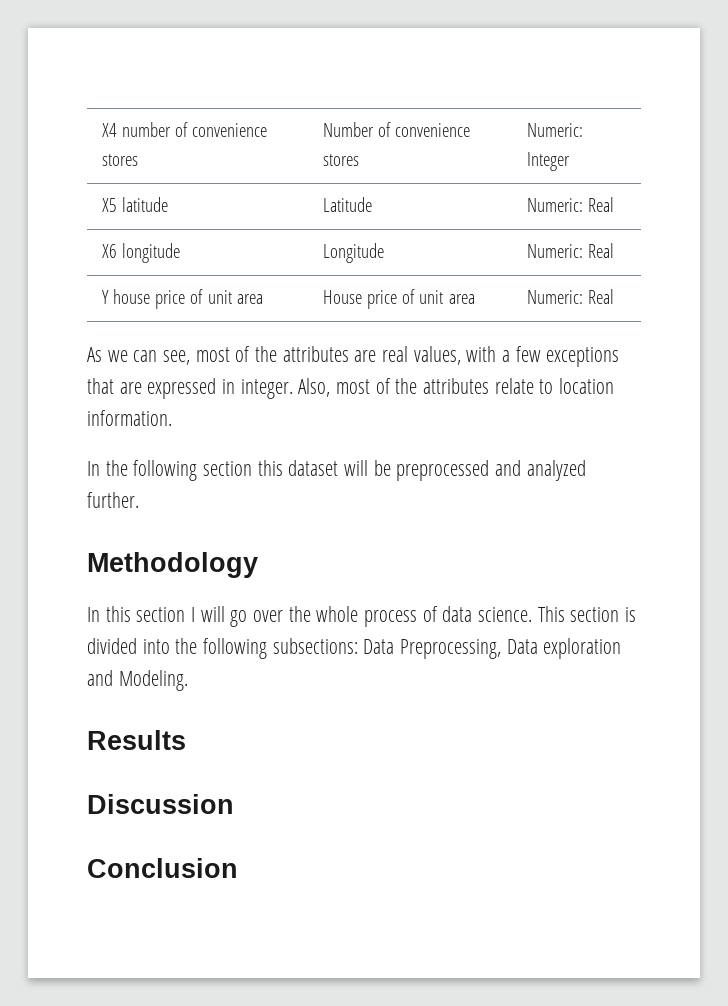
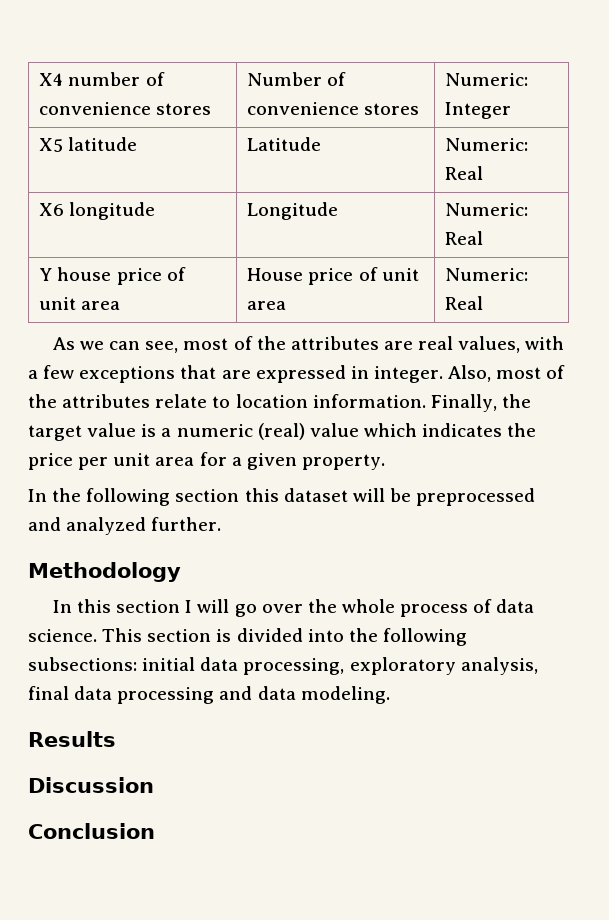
+ Finally, the target value is a numeric (real) value which indicates the price per unit area for a given property.
- This section is divided into the following subsections: Data Preprocessing, Data exploration and Modeling.
+ This section is divided into the following subsections: initial data processing, exploratory analysis, final data processing and data modeling.

